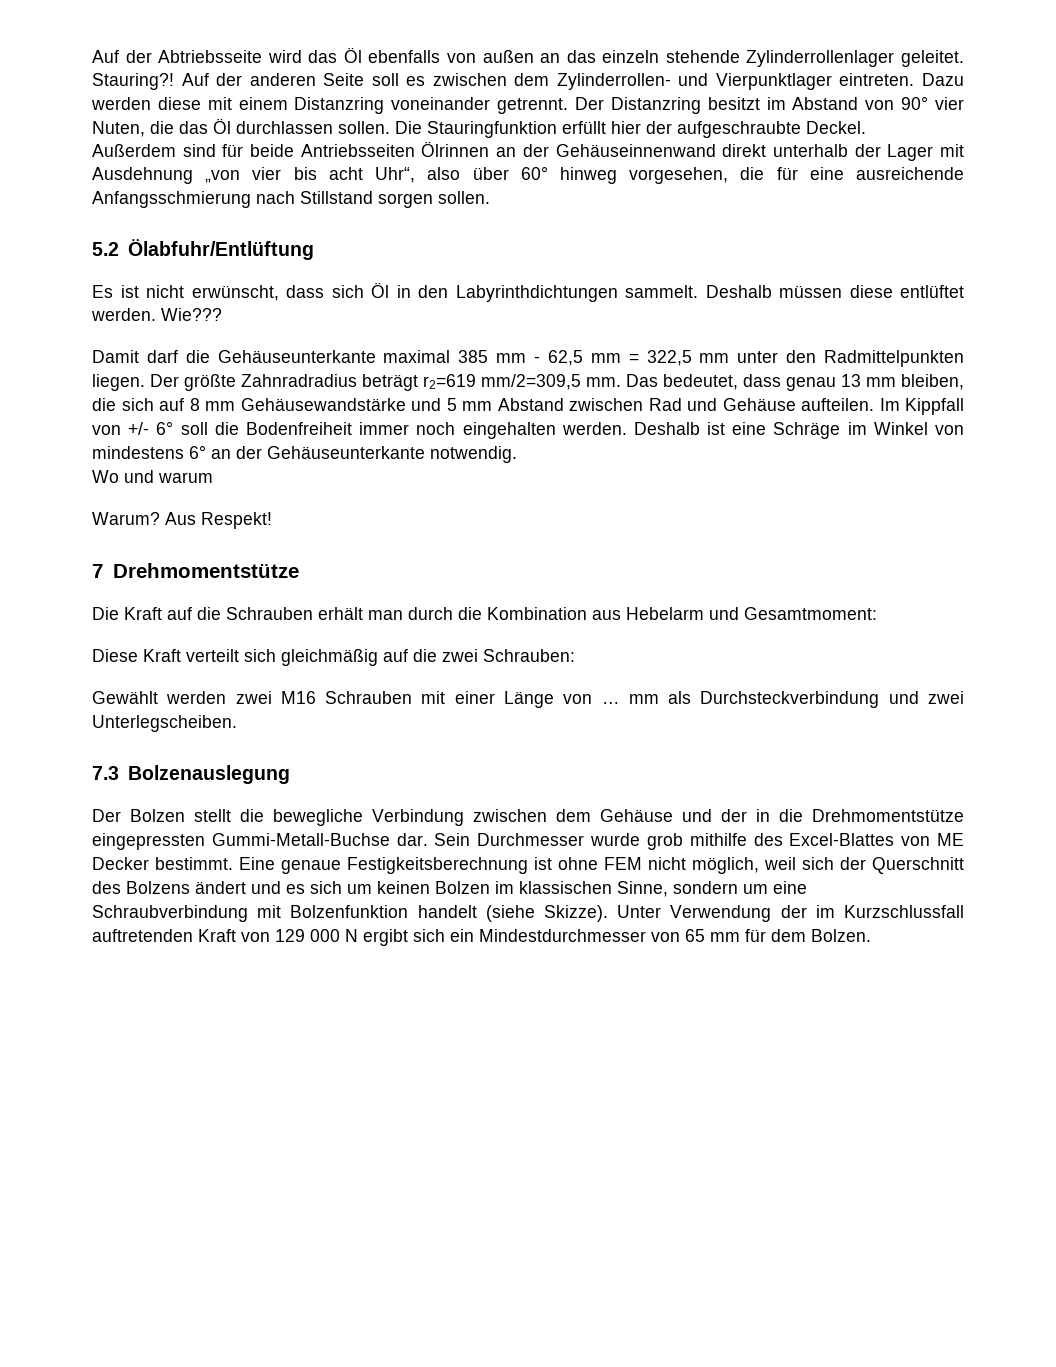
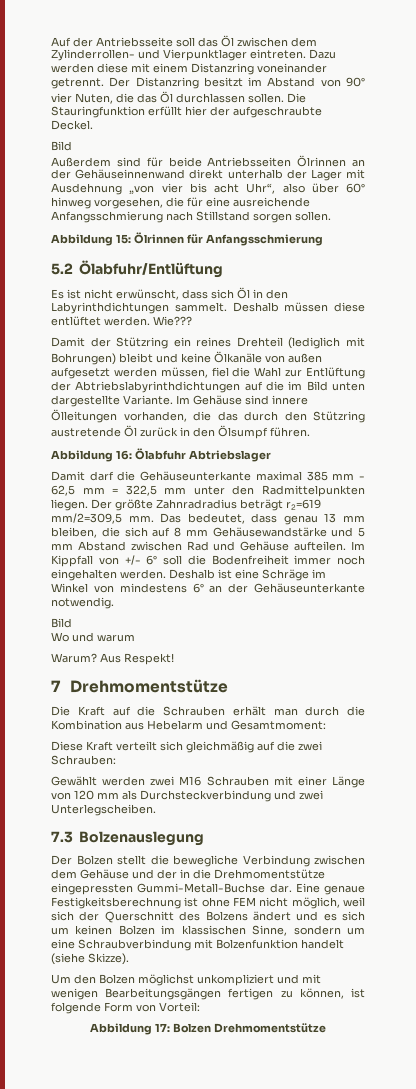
- Auf der Abtriebsseite wird das Öl ebenfalls von außen an das einzeln stehende Zylinderrollenlager geleitet. Stauring?! Auf der anderen Seite soll es zwischen dem Zylinderrollen- und Vierpunktlager eintreten.
+ Auf der Antriebsseite soll das Öl zwischen dem Zylinderrollen- und Vierpunktlager eintreten.
  Die Stauringfunktion erfüllt hier der aufgeschraubte Deckel.
+ Bild
+ Abbildung 15: Ölrinnen für Anfangsschmierung
+ Damit der Stützring ein reines Drehteil (lediglich mit Bohrungen) bleibt und keine Ölkanäle von außen aufgesetzt werden müssen, fiel die Wahl zur Entlüftung der Abtriebslabyrinthdichtungen auf die im Bild unten dargestellte Variante. Im Gehäuse sind innere Ölleitungen vorhanden, die das durch den Stützring austretende Öl zurück in den Ölsumpf führen.
+ Abbildung 16: Ölabfuhr Abtriebslager
  Deshalb ist eine Schräge im Winkel von mindestens 6° an der Gehäuseunterkante notwendig.
+ Bild
- Gewählt werden zwei M16 Schrauben mit einer Länge von … mm als Durchsteckverbindung und zwei Unterlegscheiben.
+ Gewählt werden zwei M16 Schrauben mit einer Länge von 120 mm als Durchsteckverbindung und zwei Unterlegscheiben.
- Sein Durchmesser wurde grob mithilfe des Excel-Blattes von ME Decker bestimmt.
- Eine genaue Festigkeitsberechnung ist ohne FEM nicht möglich, weil sich der Querschnitt des Bolzens ändert und es sich um keinen Bolzen im klassischen Sinne, sondern um eine Schraubverbindung mit Bolzenfunktion handelt (siehe Skizze). Unter Verwendung der im Kurzschlussfall auftretenden Kraft von 129 000 N ergibt sich ein Mindestdurchmesser von 65 mm für dem Bolzen.
+ Eine genaue Festigkeitsberechnung ist ohne FEM nicht möglich, weil sich der Querschnitt des Bolzens ändert und es sich um keinen Bolzen im klassischen Sinne, sondern um eine Schraubverbindung mit Bolzenfunktion handelt (siehe Skizze).
+ Um den Bolzen möglichst unkompliziert und mit wenigen Bearbeitungsgängen fertigen zu können, ist folgende Form von Vorteil:
+ Abbildung 17: Bolzen Drehmomentstütze

